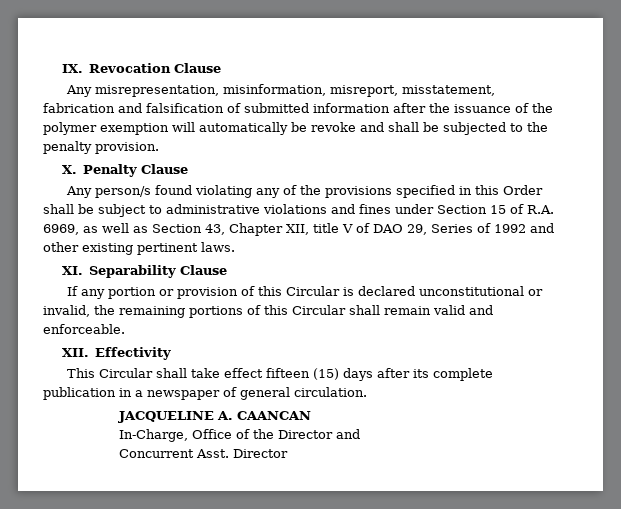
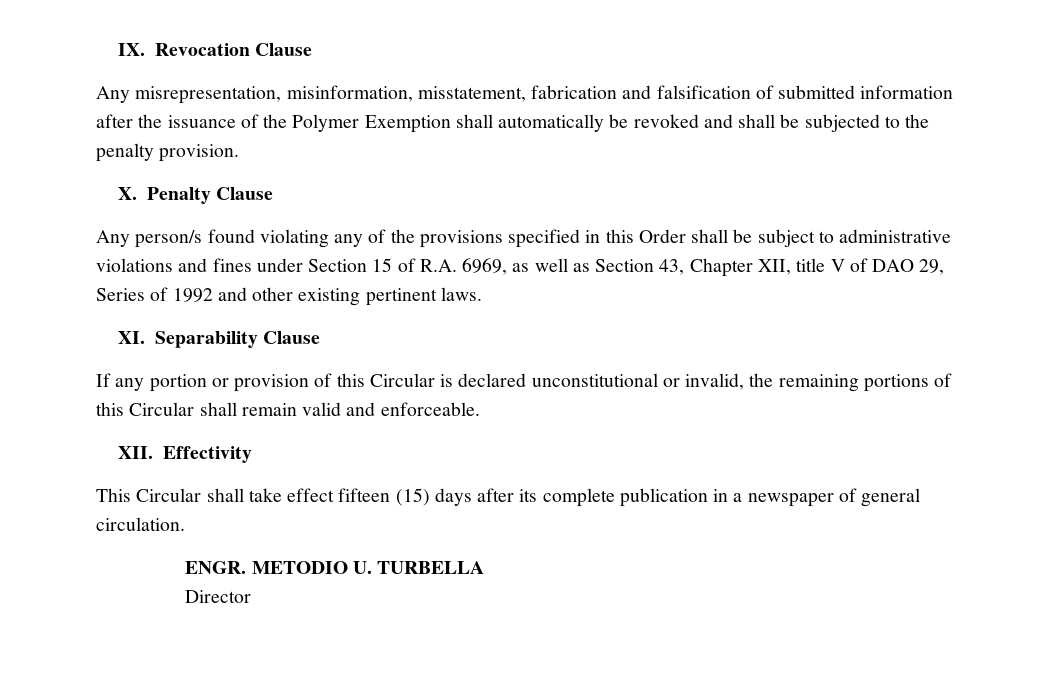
- Any misrepresentation, misinformation, misreport, misstatement, fabrication and falsification of submitted information after the issuance of the polymer exemption will automatically be revoke and shall be subjected to the penalty provision.
+ Any misrepresentation, misinformation, misstatement, fabrication and falsification of submitted information after the issuance of the Polymer Exemption shall automatically be revoked and shall be subjected to the penalty provision.
- JACQUELINE A. CAANCAN
- In-Charge, Office of the Director and
- Concurrent Asst. Director
+ ENGR. METODIO U. TURBELLA
+ Director

